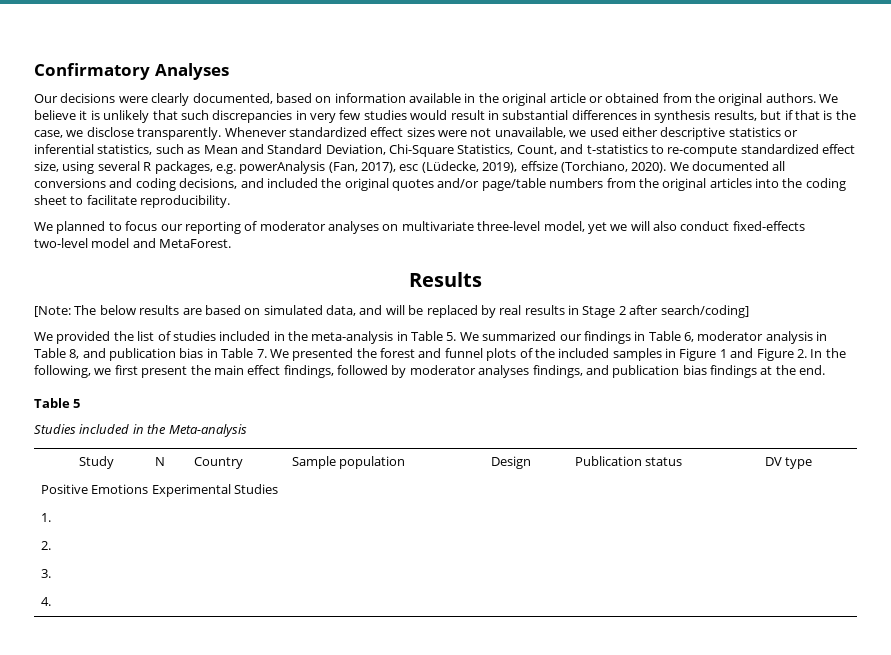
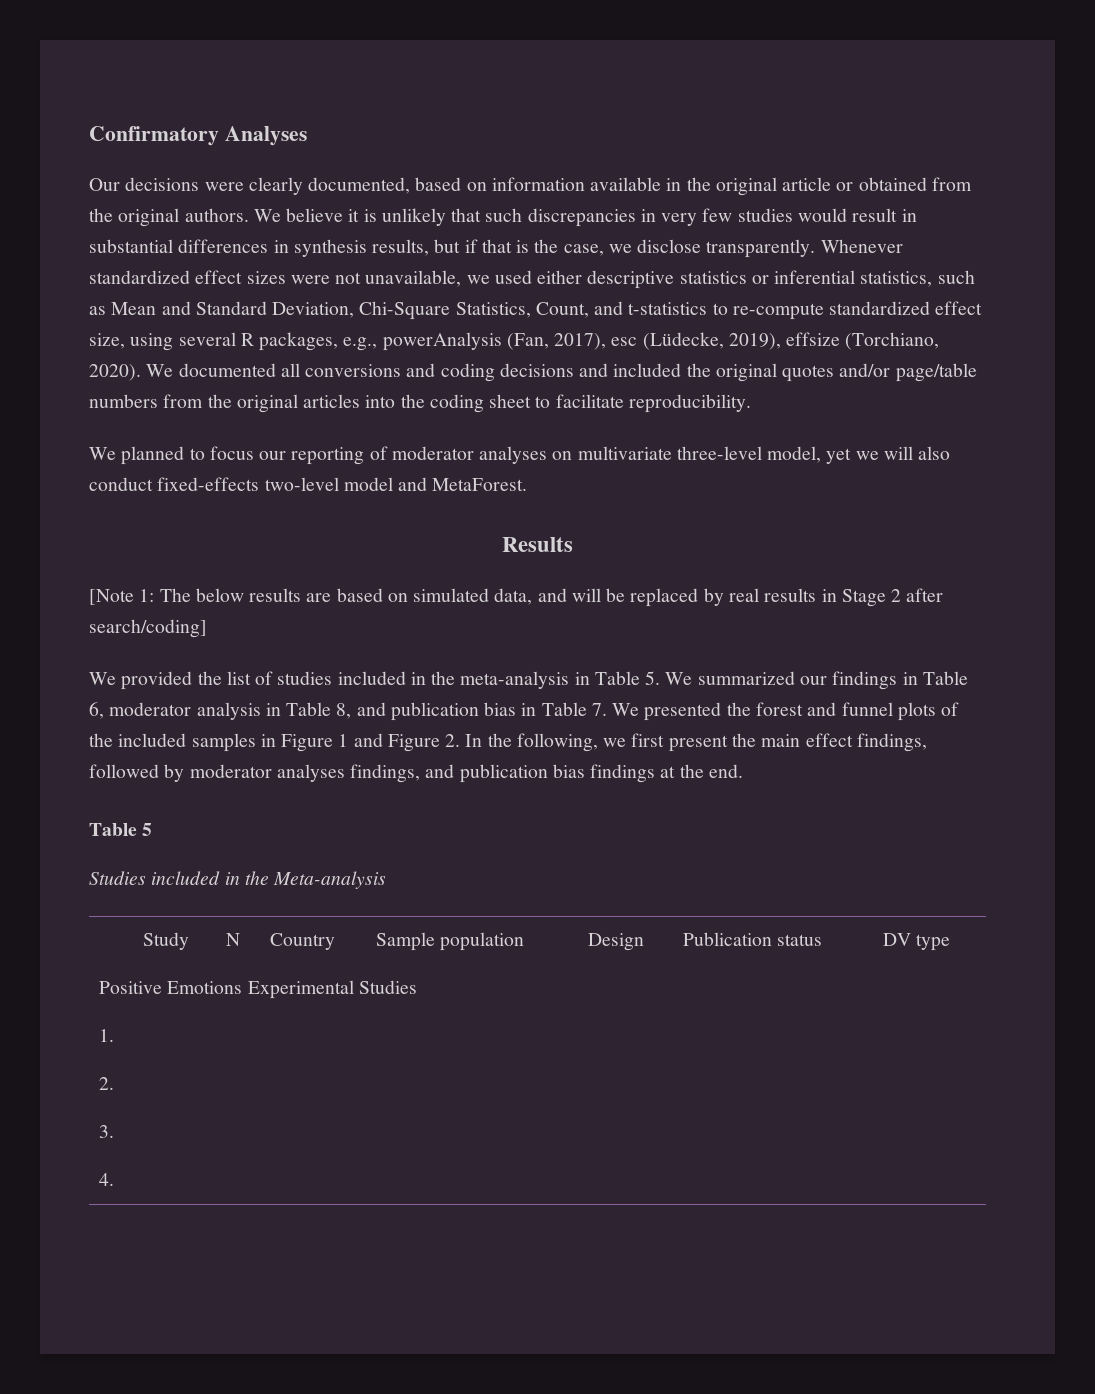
- Whenever standardized effect sizes were not unavailable, we used either descriptive statistics or inferential statistics, such as Mean and Standard Deviation, Chi-Square Statistics, Count, and t-statistics to re-compute standardized effect size, using several R packages, e.g. powerAnalysis (Fan, 2017), esc (Lüdecke, 2019), effsize (Torchiano, 2020).
+ Whenever standardized effect sizes were not unavailable, we used either descriptive statistics or inferential statistics, such as Mean and Standard Deviation, Chi-Square Statistics, Count, and t-statistics to re-compute standardized effect size, using several R packages, e.g., powerAnalysis (Fan, 2017), esc (Lüdecke, 2019), effsize (Torchiano, 2020).
- We documented all conversions and coding decisions, and included the original quotes and/or page/table numbers from the original articles into the coding sheet to facilitate reproducibility.
+ We documented all conversions and coding decisions and included the original quotes and/or page/table numbers from the original articles into the coding sheet to facilitate reproducibility.
- [Note: The below results are based on simulated data, and will be replaced by real results in Stage 2 after search/coding]
+ [Note 1: The below results are based on simulated data, and will be replaced by real results in Stage 2 after search/coding]

